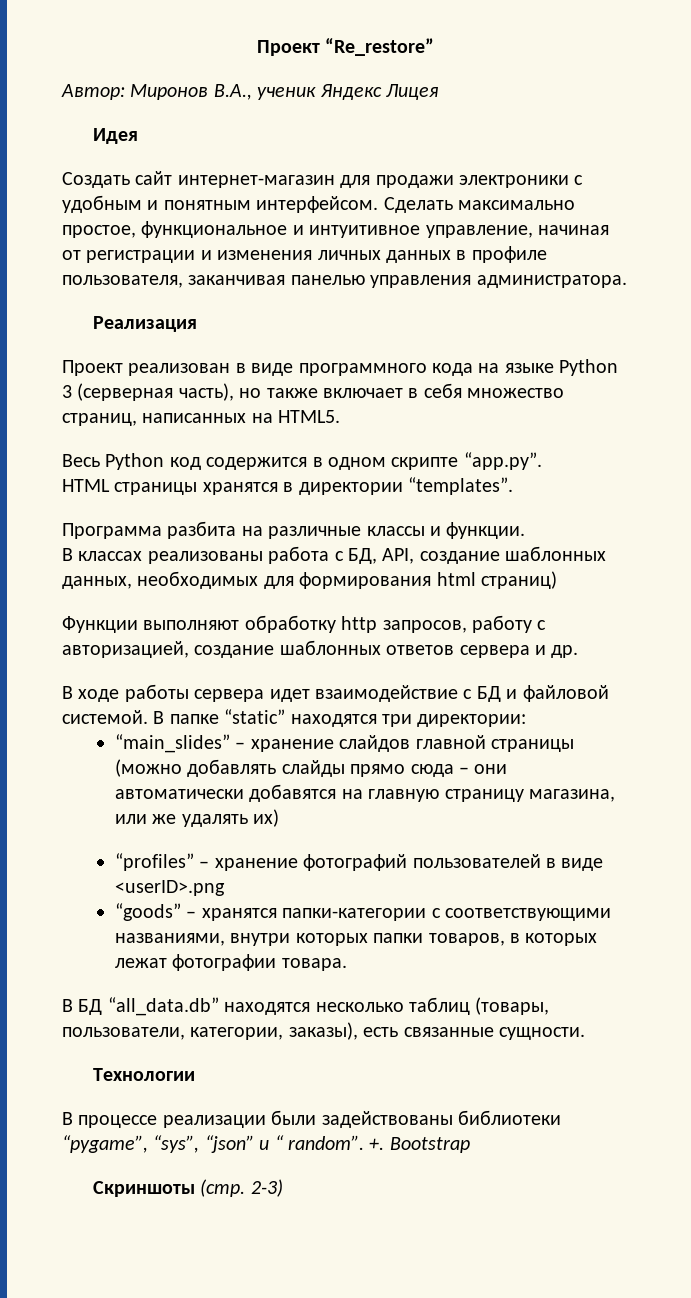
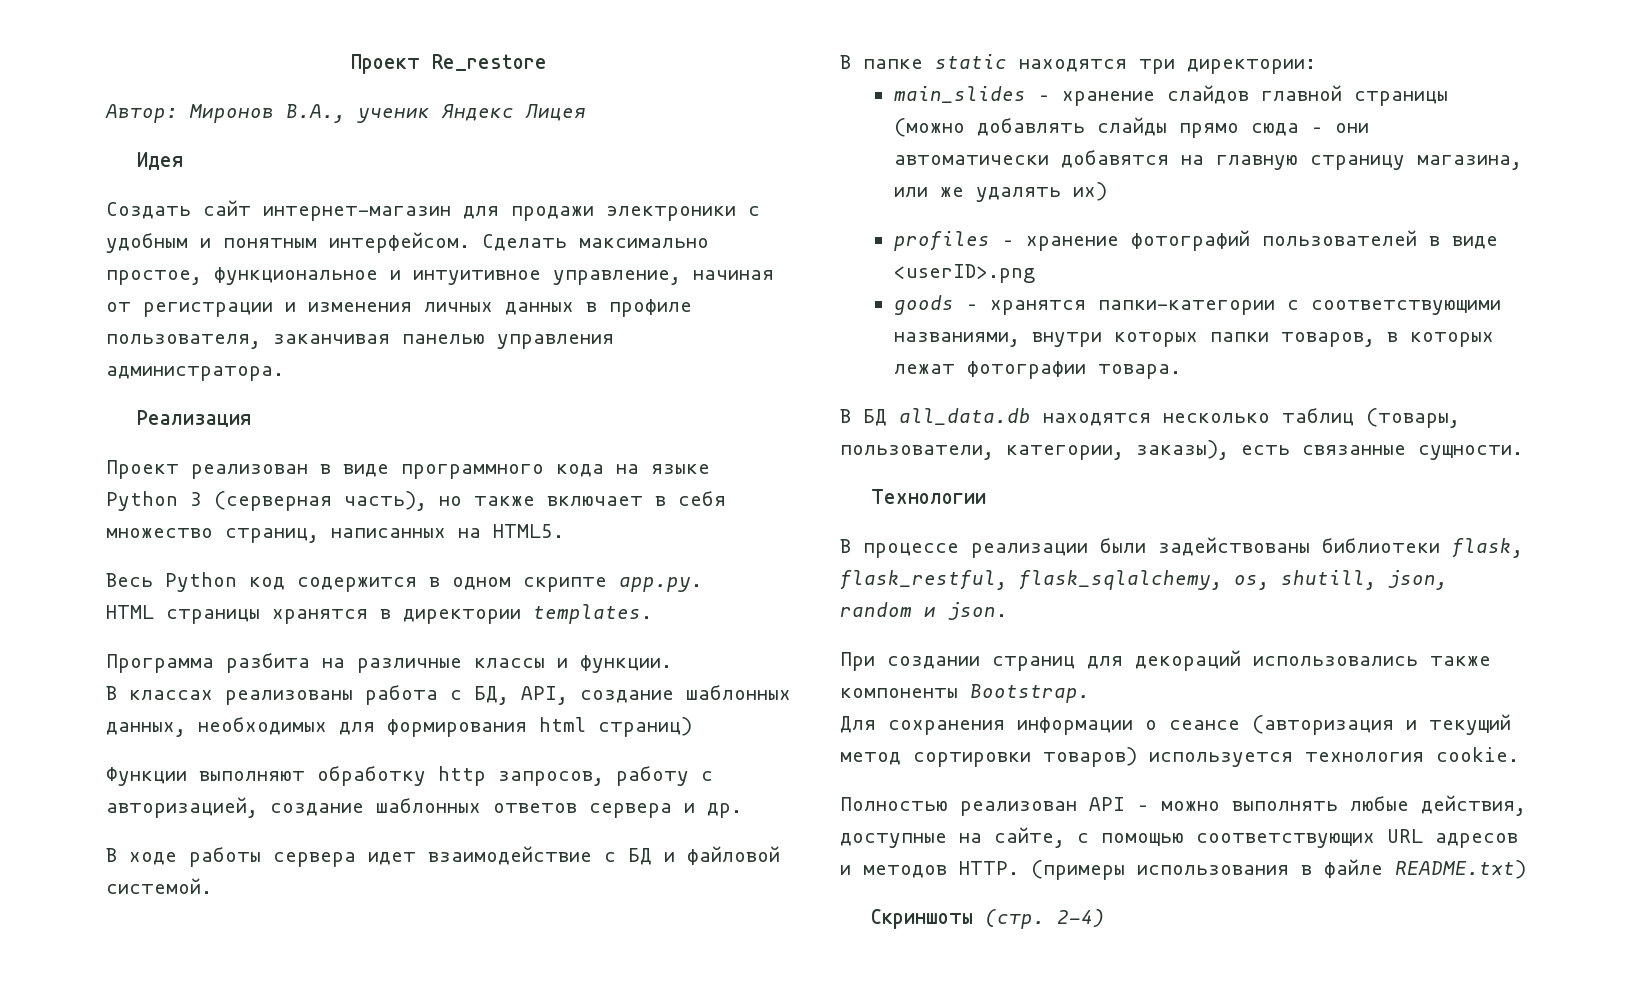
- Проект “Re_restore”
+ Проект Re_restore
- Весь Python код содержится в одном скрипте “app.py”.
+ Весь Python код содержится в одном скрипте app.py.
- HTML страницы хранятся в директории “templates”.
+ HTML страницы хранятся в директории templates.
- В ходе работы сервера идет взаимодействие с БД и файловой системой. В папке “static” находятся три директории:
+ В ходе работы сервера идет взаимодействие с БД и файловой системой.
+ В папке static находятся три директории:
- “main_slides” – хранение слайдов главной страницы (можно добавлять слайды прямо сюда – они автоматически добавятся на главную страницу магазина, или же удалять их)
+ main_slides – хранение слайдов главной страницы (можно добавлять слайды прямо сюда – они автоматически добавятся на главную страницу магазина, или же удалять их)
- “profiles” – хранение фотографий пользователей в виде <userID>.png
+ profiles – хранение фотографий пользователей в виде <userID>.png
- “goods” – хранятся папки-категории с соответствующими названиями, внутри которых папки товаров, в которых лежат фотографии товара.
+ goods – хранятся папки-категории с соответствующими названиями, внутри которых папки товаров, в которых лежат фотографии товара.
- В БД “all_data.db” находятся несколько таблиц (товары, пользователи, категории, заказы), есть связанные сущности.
+ В БД all_data.db находятся несколько таблиц (товары, пользователи, категории, заказы), есть связанные сущности.
- В процессе реализации были задействованы библиотеки “pygame”, “sys”, “json” и “ random”. +. Bootstrap
+ В процессе реализации были задействованы библиотеки flask, flask_restful, flask_sqlalchemy, os, shutill, json, random и json.
+ При создании страниц для декораций использовались также компоненты Bootstrap.
+ Для сохранения информации о сеансе (авторизация и текущий метод сортировки товаров) используется технология cookie.
+ Полностью реализован API – можно выполнять любые действия, доступные на сайте, с помощью соответствующих URL адресов и методов HTTP. (примеры использования в файле README.txt)
- Скриншоты (стр. 2-3)
+ Скриншоты (стр. 2-4)

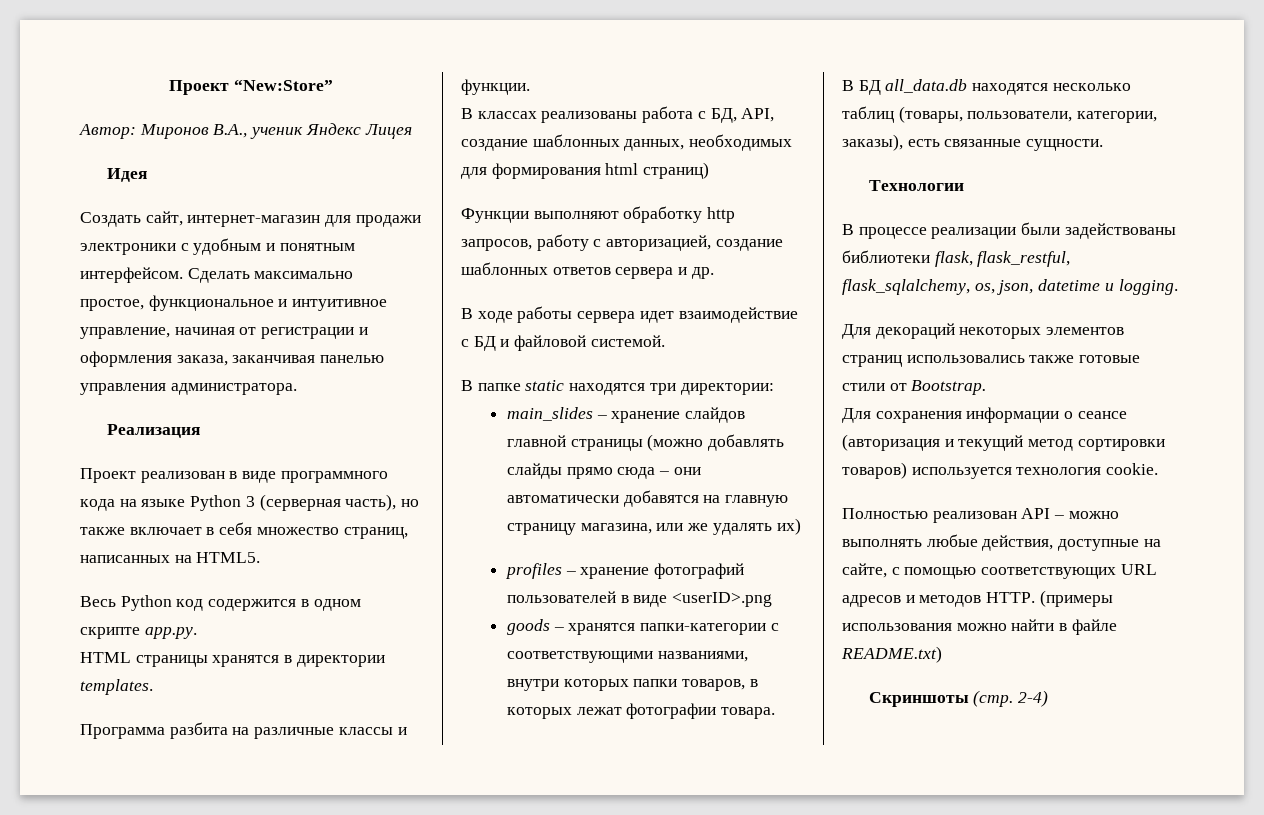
- Проект Re_restore
+ Проект “New:Store”
- Создать сайт интернет-магазин для продажи электроники с удобным и понятным интерфейсом.
+ Создать сайт, интернет-магазин для продажи электроники с удобным и понятным интерфейсом.
- Сделать максимально простое, функциональное и интуитивное управление, начиная от регистрации и изменения личных данных в профиле пользователя, заканчивая панелью управления администратора.
+ Сделать максимально простое, функциональное и интуитивное управление, начиная от регистрации и оформления заказа, заканчивая панелью управления администратора.
- В процессе реализации были задействованы библиотеки flask, flask_restful, flask_sqlalchemy, os, shutill, json, random и json.
- При создании страниц для декораций использовались также компоненты Bootstrap.
+ В процессе реализации были задействованы библиотеки flask, flask_restful, flask_sqlalchemy, os, json, datetime и logging.
+ Для декораций некоторых элементов страниц использовались также готовые стили от Bootstrap.
- (примеры использования в файле README.txt)
+ (примеры использования можно найти в файле README.txt)

